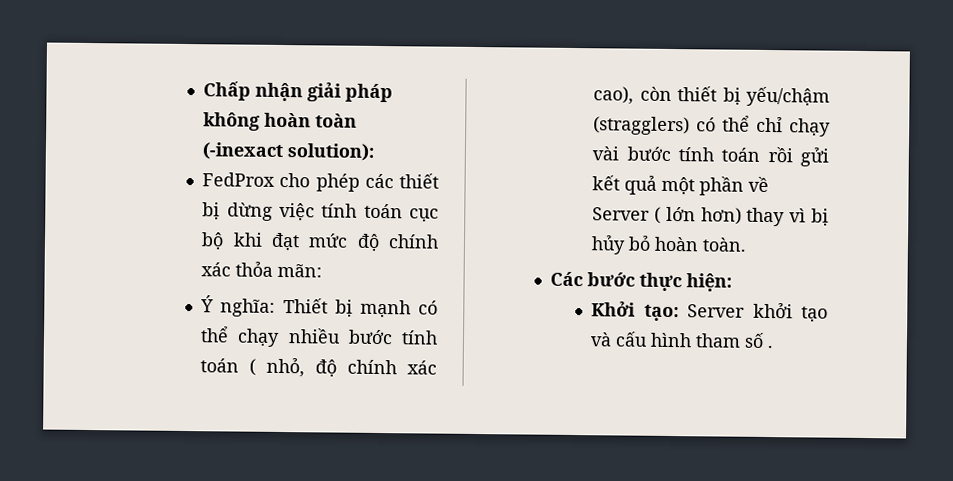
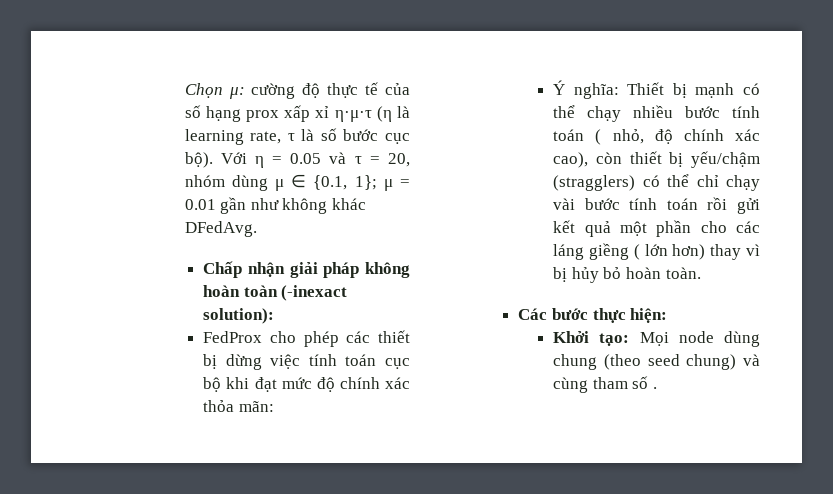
+ Chọn μ: cường độ thực tế của số hạng prox xấp xỉ η·μ·τ (η là learning rate, τ là số bước cục bộ). Với η = 0.05 và τ = 20, nhóm dùng μ ∈ {0.1, 1}; μ = 0.01 gần như không khác DFedAvg.
- Ý nghĩa: Thiết bị mạnh có thể chạy nhiều bước tính toán ( nhỏ, độ chính xác cao), còn thiết bị yếu/chậm (stragglers) có thể chỉ chạy vài bước tính toán rồi gửi kết quả một phần về Server ( lớn hơn) thay vì bị hủy bỏ hoàn toàn.
+ Ý nghĩa: Thiết bị mạnh có thể chạy nhiều bước tính toán ( nhỏ, độ chính xác cao), còn thiết bị yếu/chậm (stragglers) có thể chỉ chạy vài bước tính toán rồi gửi kết quả một phần cho các láng giềng ( lớn hơn) thay vì bị hủy bỏ hoàn toàn.
- Khởi tạo: Server khởi tạo và cấu hình tham số .
+ Khởi tạo: Mọi node dùng chung (theo seed chung) và cùng tham số .

